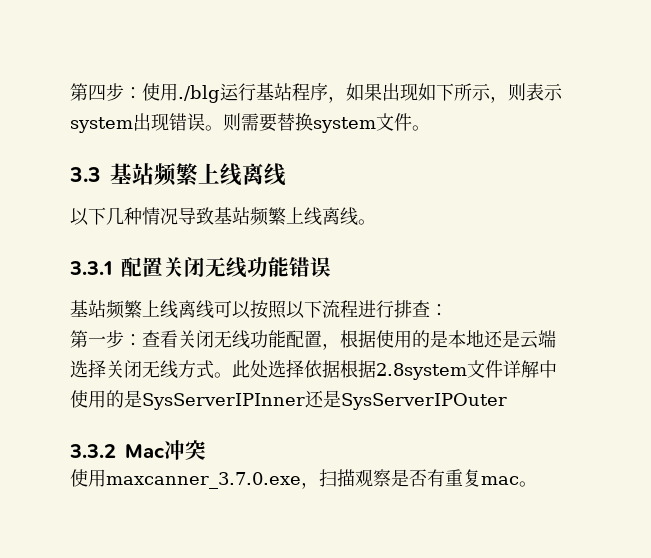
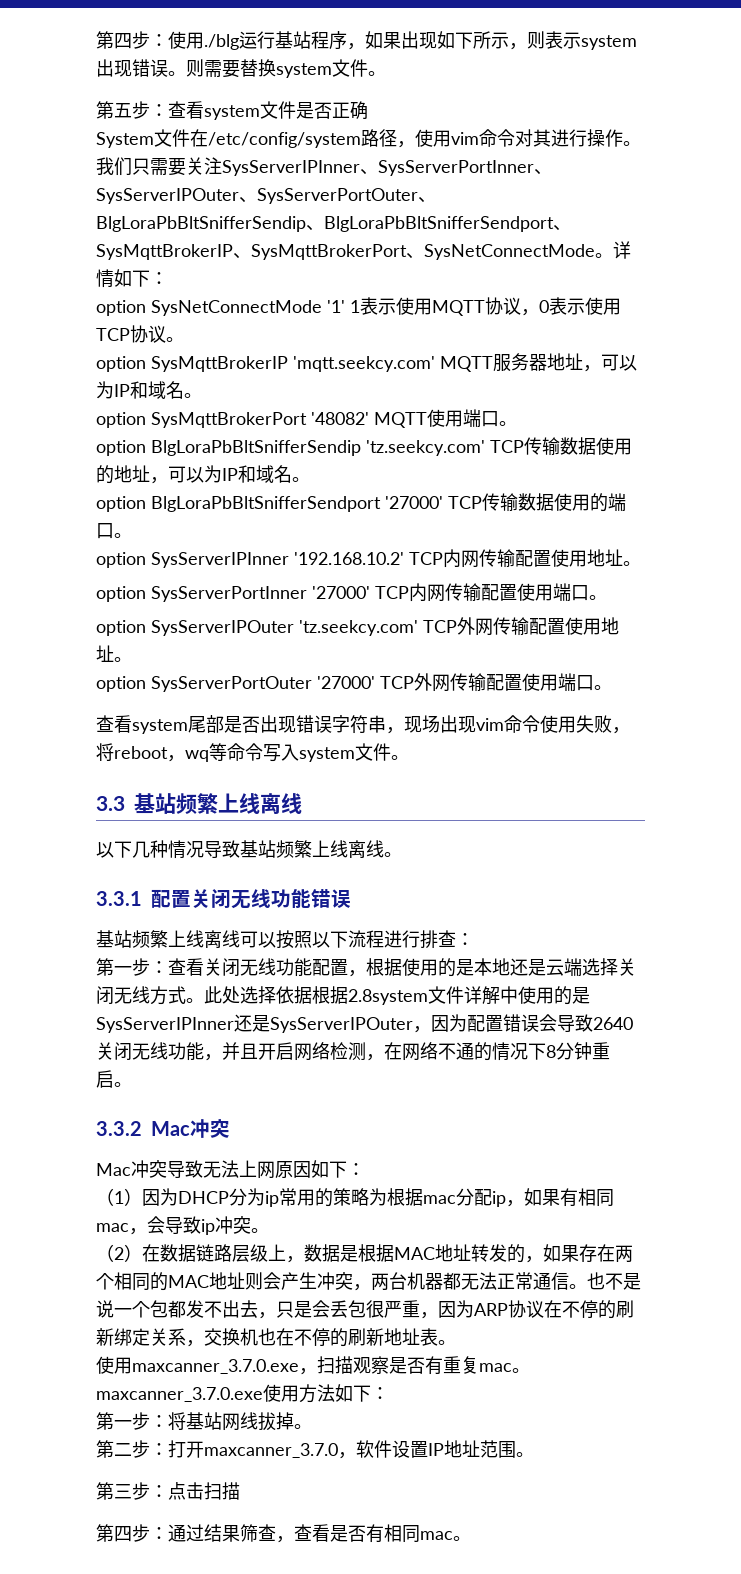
+ 第五步：查看system文件是否正确
+ System文件在/etc/config/system路径，使用vim命令对其进行操作。我们只需要关注SysServerIPInner、SysServerPortInner、SysServerIPOuter、SysServerPortOuter、BlgLoraPbBltSnifferSendip、BlgLoraPbBltSnifferSendport、SysMqttBrokerIP、SysMqttBrokerPort、SysNetConnectMode。详情如下：
+ option SysNetConnectMode '1' 1表示使用MQTT协议，0表示使用TCP协议。
+ option SysMqttBrokerIP 'mqtt.seekcy.com' MQTT服务器地址，可以为IP和域名。
+ option SysMqttBrokerPort '48082' MQTT使用端口。
+ option BlgLoraPbBltSnifferSendip 'tz.seekcy.com' TCP传输数据使用的地址，可以为IP和域名。
+ option BlgLoraPbBltSnifferSendport '27000' TCP传输数据使用的端口。
+ option SysServerIPInner '192.168.10.2' TCP内网传输配置使用地址。
+ option SysServerPortInner '27000' TCP内网传输配置使用端口。
+ option SysServerIPOuter 'tz.seekcy.com' TCP外网传输配置使用地址。
+ option SysServerPortOuter '27000' TCP外网传输配置使用端口。
+ 查看system尾部是否出现错误字符串，现场出现vim命令使用失败，将reboot，wq等命令写入system文件。
- 此处选择依据根据2.8system文件详解中使用的是SysServerIPInner还是SysServerIPOuter
+ 此处选择依据根据2.8system文件详解中使用的是SysServerIPInner还是SysServerIPOuter，因为配置错误会导致2640关闭无线功能，并且开启网络检测，在网络不通的情况下8分钟重启。
  3.3.2 Mac冲突
+ Mac冲突导致无法上网原因如下：
+ （1）因为DHCP分为ip常用的策略为根据mac分配ip，如果有相同mac，会导致ip冲突。
+ （2）在数据链路层级上，数据是根据MAC地址转发的，如果存在两个相同的MAC地址则会产生冲突，两台机器都无法正常通信。也不是说一个包都发不出去，只是会丢包很严重，因为ARP协议在不停的刷新绑定关系，交换机也在不停的刷新地址表。
- 使用maxcanner_3.7.0.exe，扫描观察是否有重复mac。
+ 使用maxcanner_3.7.0.exe，扫描观察是否有重复mac。maxcanner_3.7.0.exe使用方法如下：
+ 第一步：将基站网线拔掉。
+ 第二步：打开maxcanner_3.7.0，软件设置IP地址范围。
+ 第三步：点击扫描
+ 第四步：通过结果筛查，查看是否有相同mac。

